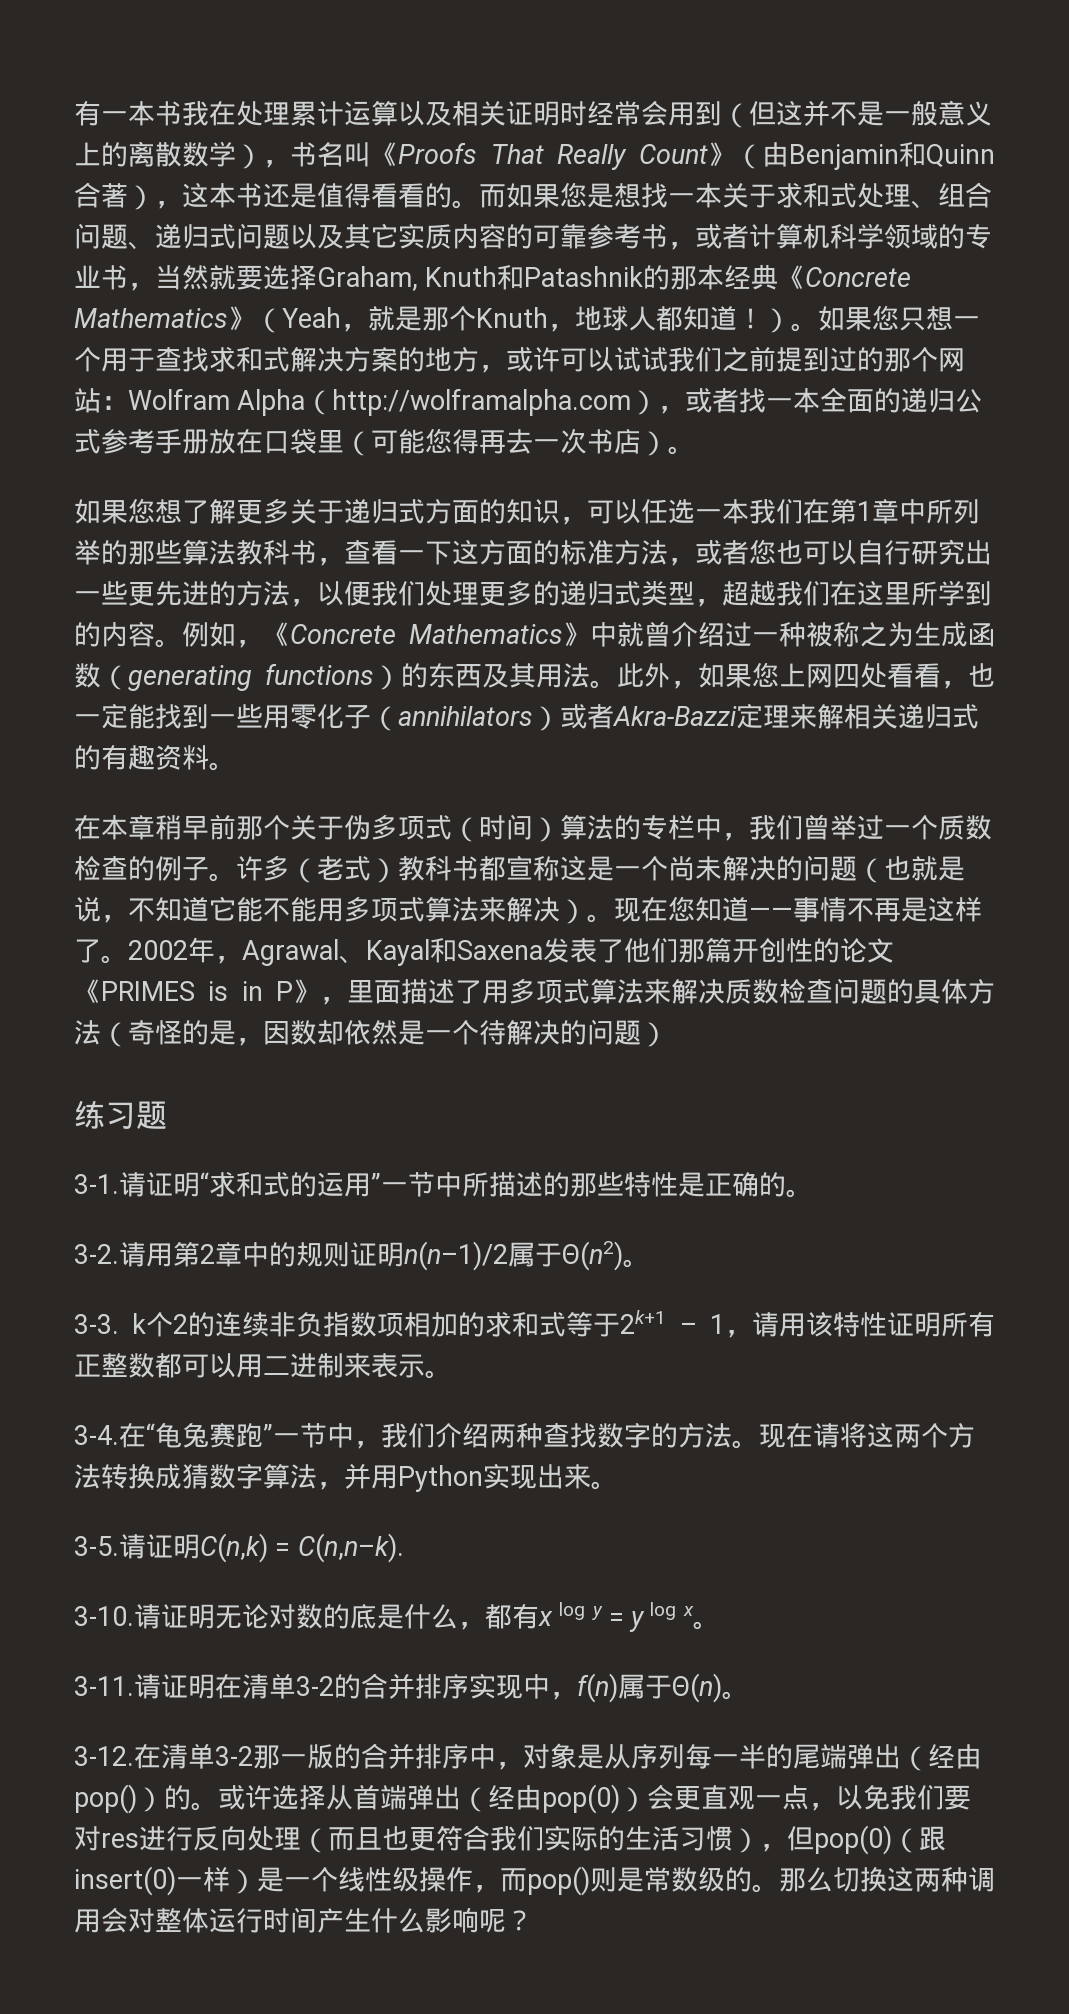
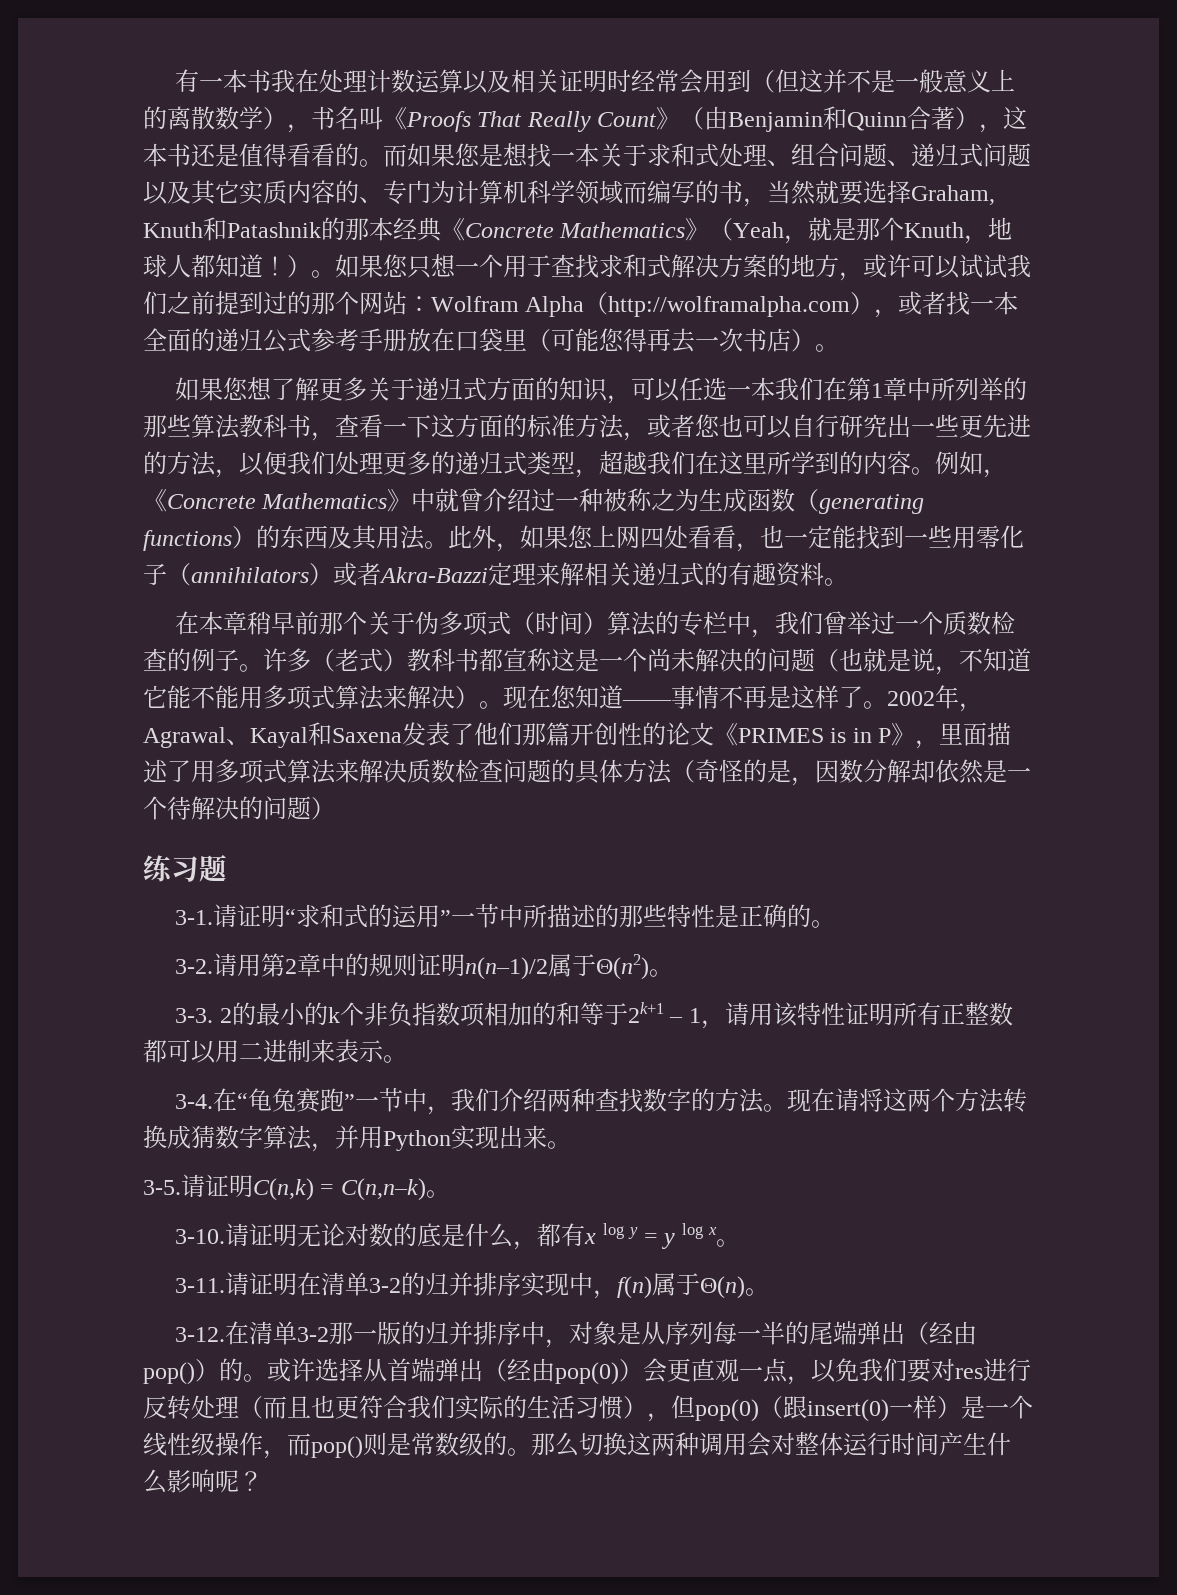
- 有一本书我在处理累计运算以及相关证明时经常会用到（但这并不是一般意义上的离散数学），书名叫《Proofs That Really Count》（由Benjamin和Quinn合著），这本书还是值得看看的。
+ 有一本书我在处理计数运算以及相关证明时经常会用到（但这并不是一般意义上的离散数学），书名叫《Proofs That Really Count》（由Benjamin和Quinn合著），这本书还是值得看看的。
- 而如果您是想找一本关于求和式处理、组合问题、递归式问题以及其它实质内容的可靠参考书，或者计算机科学领域的专业书，当然就要选择Graham, Knuth和Patashnik的那本经典《Concrete Mathematics》（Yeah，就是那个Knuth，地球人都知道！）。
+ 而如果您是想找一本关于求和式处理、组合问题、递归式问题以及其它实质内容的、专门为计算机科学领域而编写的书，当然就要选择Graham, Knuth和Patashnik的那本经典《Concrete Mathematics》（Yeah，就是那个Knuth，地球人都知道！）。
- 2002年，Agrawal、Kayal和Saxena发表了他们那篇开创性的论文《PRIMES is in P》，里面描述了用多项式算法来解决质数检查问题的具体方法（奇怪的是，因数却依然是一个待解决的问题）
+ 2002年，Agrawal、Kayal和Saxena发表了他们那篇开创性的论文《PRIMES is in P》，里面描述了用多项式算法来解决质数检查问题的具体方法（奇怪的是，因数分解却依然是一个待解决的问题）
- 3-3. k个2的连续非负指数项相加的求和式等于2k+1 – 1，请用该特性证明所有正整数都可以用二进制来表示。
+ 3-3. 2的最小的k个非负指数项相加的和等于2k+1 – 1，请用该特性证明所有正整数都可以用二进制来表示。
- 请证明C(n,k) = C(n,n–k).
+ 请证明C(n,k) = C(n,n–k)。
- 请证明在清单3-2的合并排序实现中，f(n)属于Θ(n)。
+ 请证明在清单3-2的归并排序实现中，f(n)属于Θ(n)。
- 在清单3-2那一版的合并排序中，对象是从序列每一半的尾端弹出（经由pop()）的。
+ 在清单3-2那一版的归并排序中，对象是从序列每一半的尾端弹出（经由pop()）的。
- 或许选择从首端弹出（经由pop(0)）会更直观一点，以免我们要对res进行反向处理（而且也更符合我们实际的生活习惯），但pop(0)（跟insert(0)一样）是一个线性级操作，而pop()则是常数级的。
+ 或许选择从首端弹出（经由pop(0)）会更直观一点，以免我们要对res进行反转处理（而且也更符合我们实际的生活习惯），但pop(0)（跟insert(0)一样）是一个线性级操作，而pop()则是常数级的。

